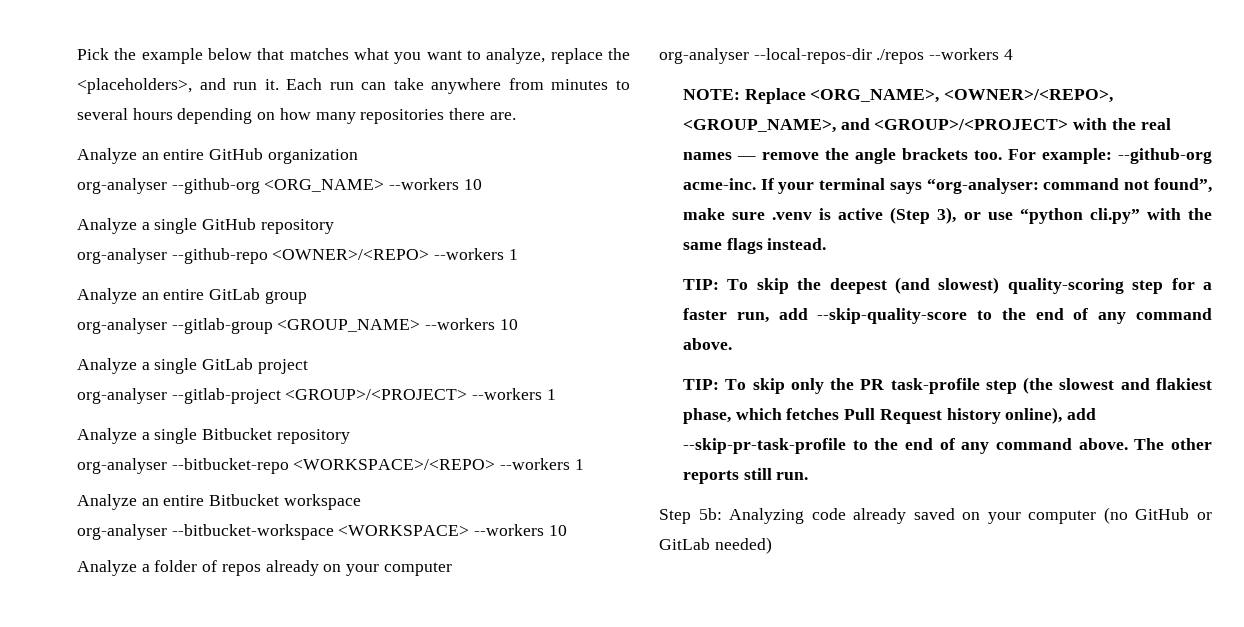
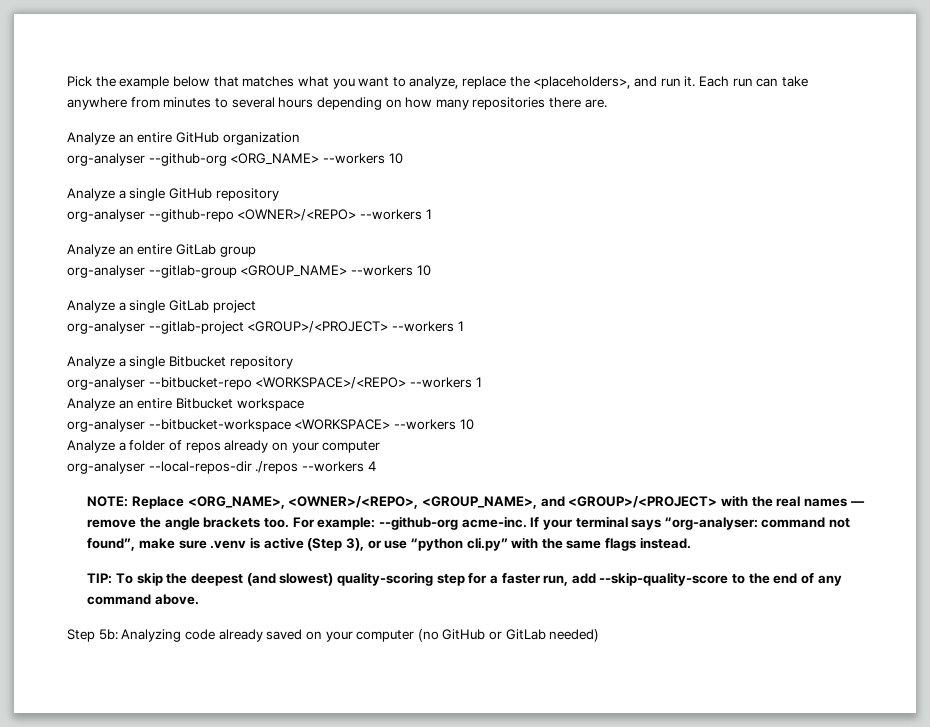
- TIP: To skip only the PR task-profile step (the slowest and flakiest phase, which fetches Pull Request history online), add --skip-pr-task-profile to the end of any command above. The other reports still run.

